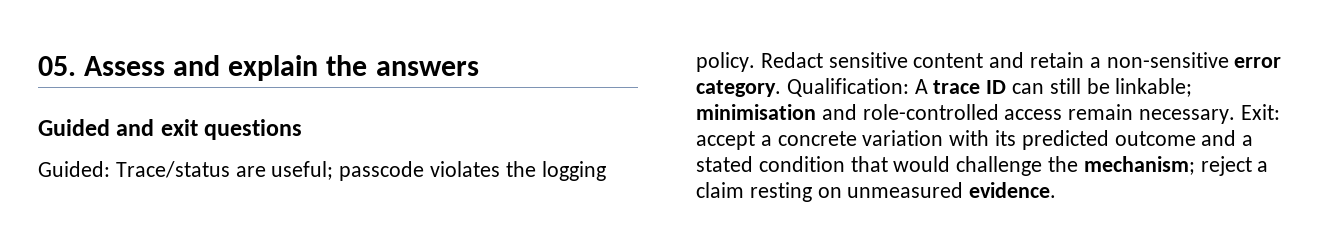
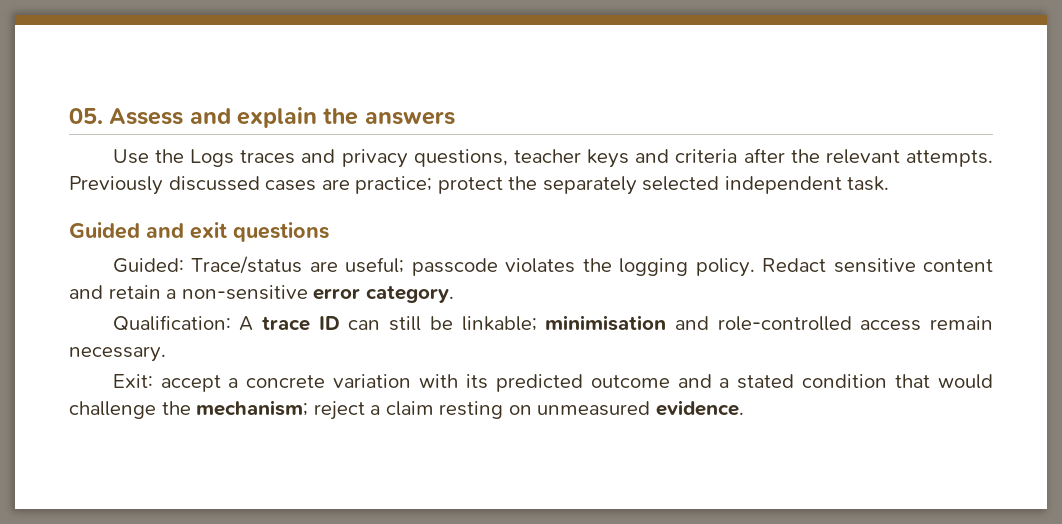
+ Use the Logs traces and privacy questions, teacher keys and criteria after the relevant attempts. Previously discussed cases are practice; protect the separately selected independent task.
- Redact sensitive content and retain a non-sensitive error category. Qualification: A trace ID can still be linkable; minimisation and role-controlled access remain necessary. Exit: accept a concrete variation with its predicted outcome and a stated condition that would challenge the mechanism; reject a claim resting on unmeasured evidence.
+ Redact sensitive content and retain a non-sensitive error category.
+ Qualification: A trace ID can still be linkable; minimisation and role-controlled access remain necessary.
+ Exit: accept a concrete variation with its predicted outcome and a stated condition that would challenge the mechanism; reject a claim resting on unmeasured evidence.

